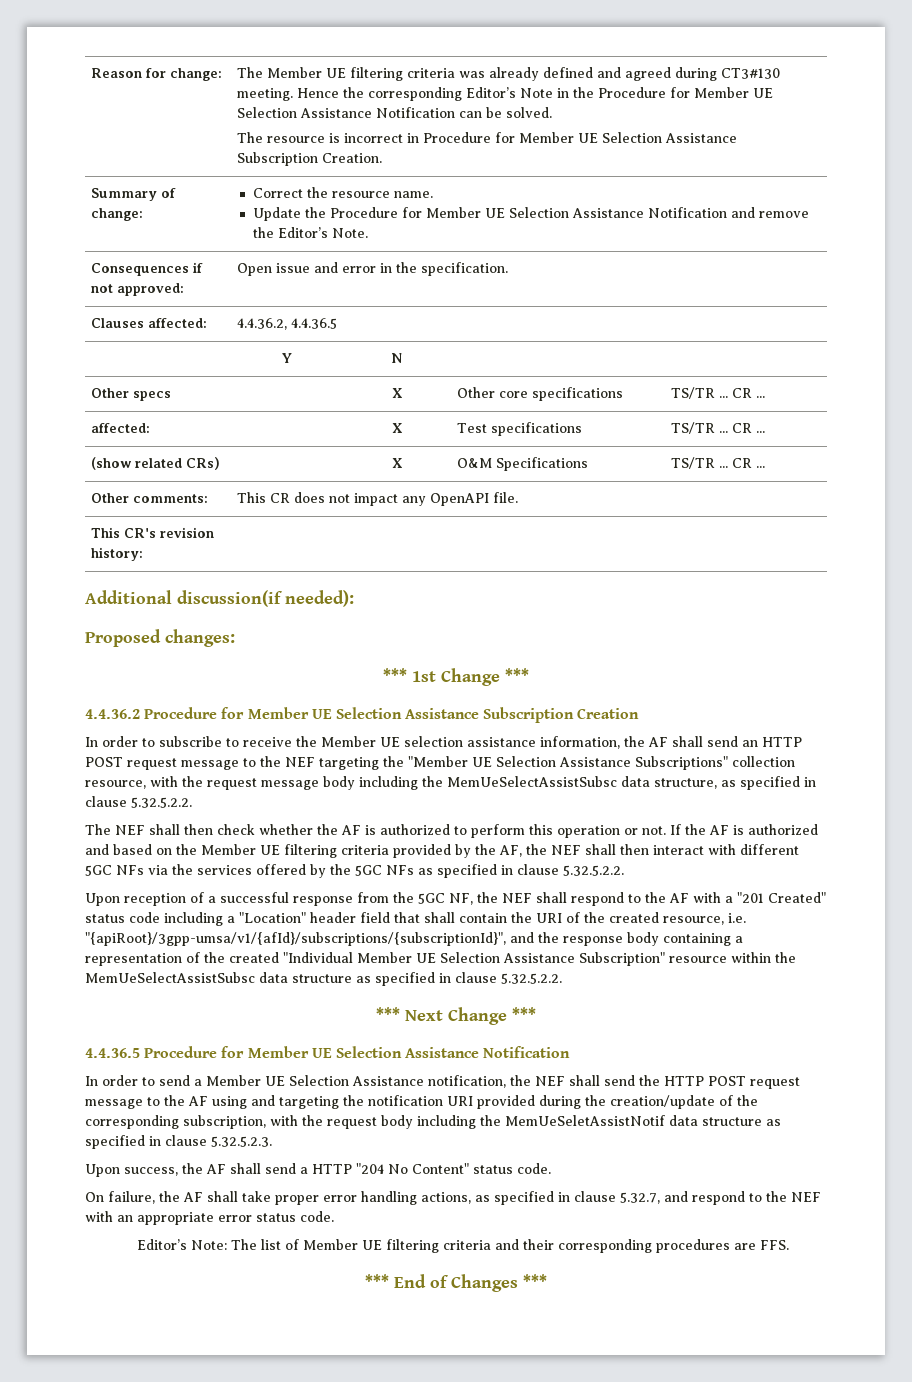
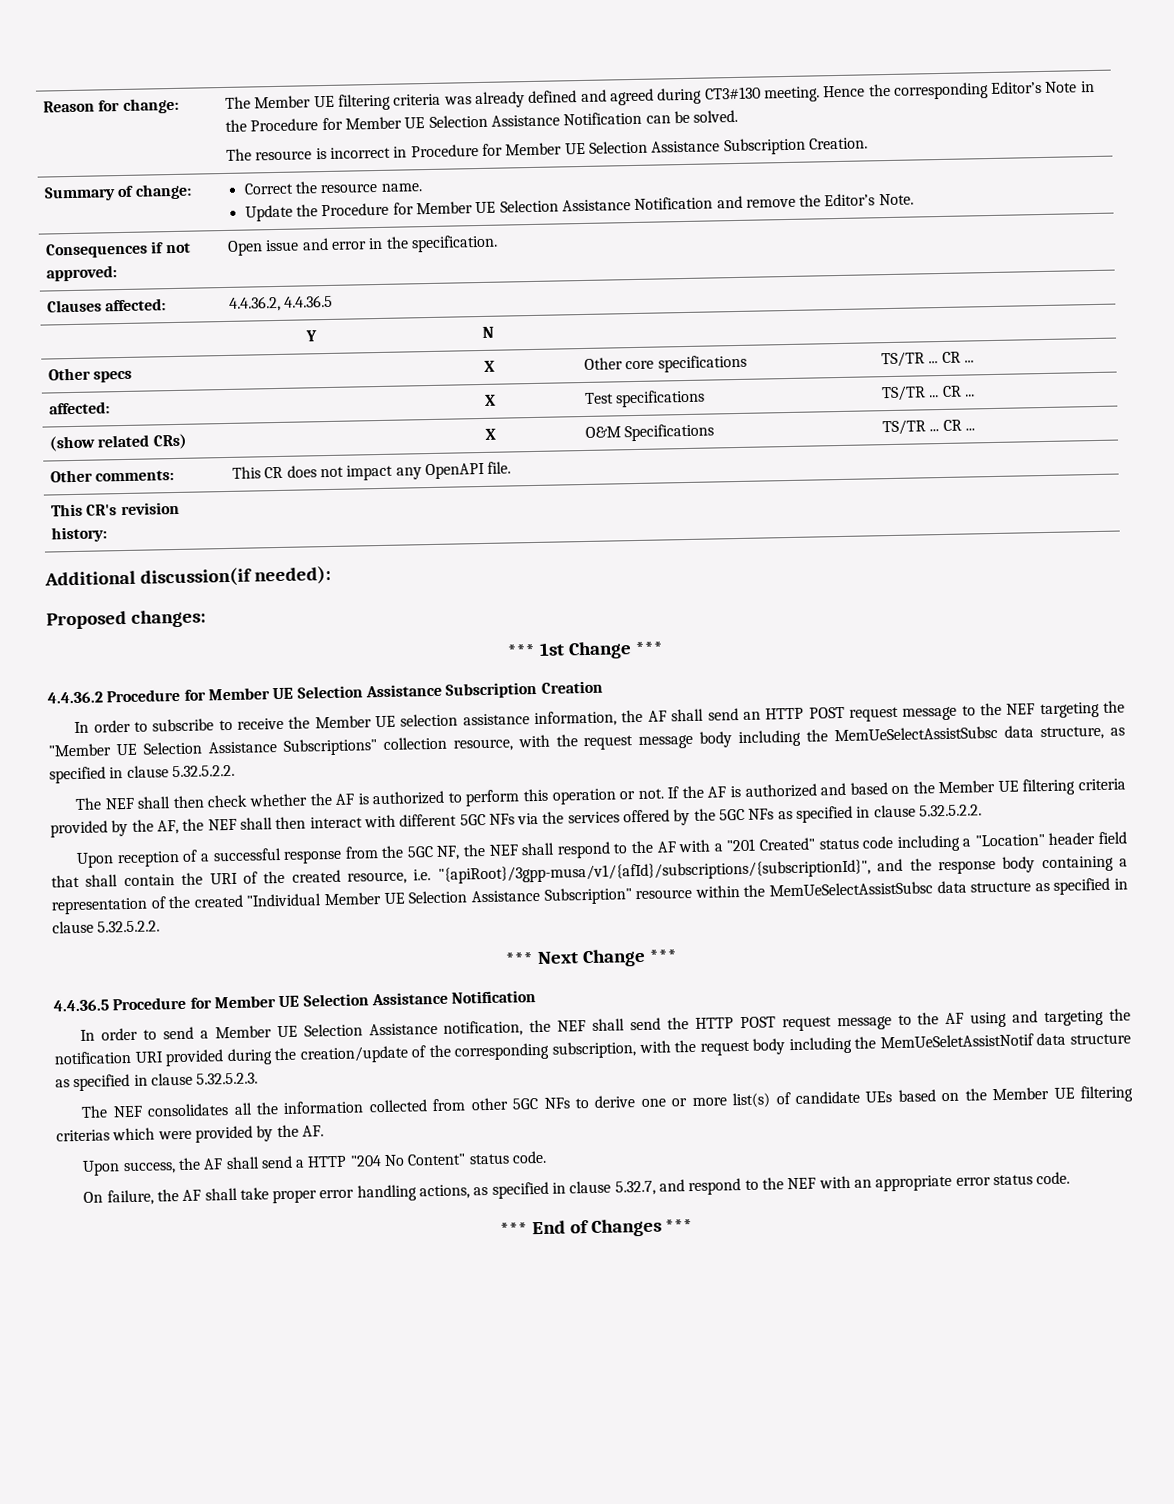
- Upon reception of a successful response from the 5GC NF, the NEF shall respond to the AF with a "201 Created" status code including a "Location" header field that shall contain the URI of the created resource, i.e. "{apiRoot}/3gpp-umsa/v1/{afId}/subscriptions/{subscriptionId}", and the response body containing a representation of the created "Individual Member UE Selection Assistance Subscription" resource within the MemUeSelectAssistSubsc data structure as specified in clause 5.32.5.2.2.
+ Upon reception of a successful response from the 5GC NF, the NEF shall respond to the AF with a "201 Created" status code including a "Location" header field that shall contain the URI of the created resource, i.e. "{apiRoot}/3gpp-musa/v1/{afId}/subscriptions/{subscriptionId}", and the response body containing a representation of the created "Individual Member UE Selection Assistance Subscription" resource within the MemUeSelectAssistSubsc data structure as specified in clause 5.32.5.2.2.
+ The NEF consolidates all the information collected from other 5GC NFs to derive one or more list(s) of candidate UEs based on the Member UE filtering criterias which were provided by the AF.
- Editor’s Note: The list of Member UE filtering criteria and their corresponding procedures are FFS.

